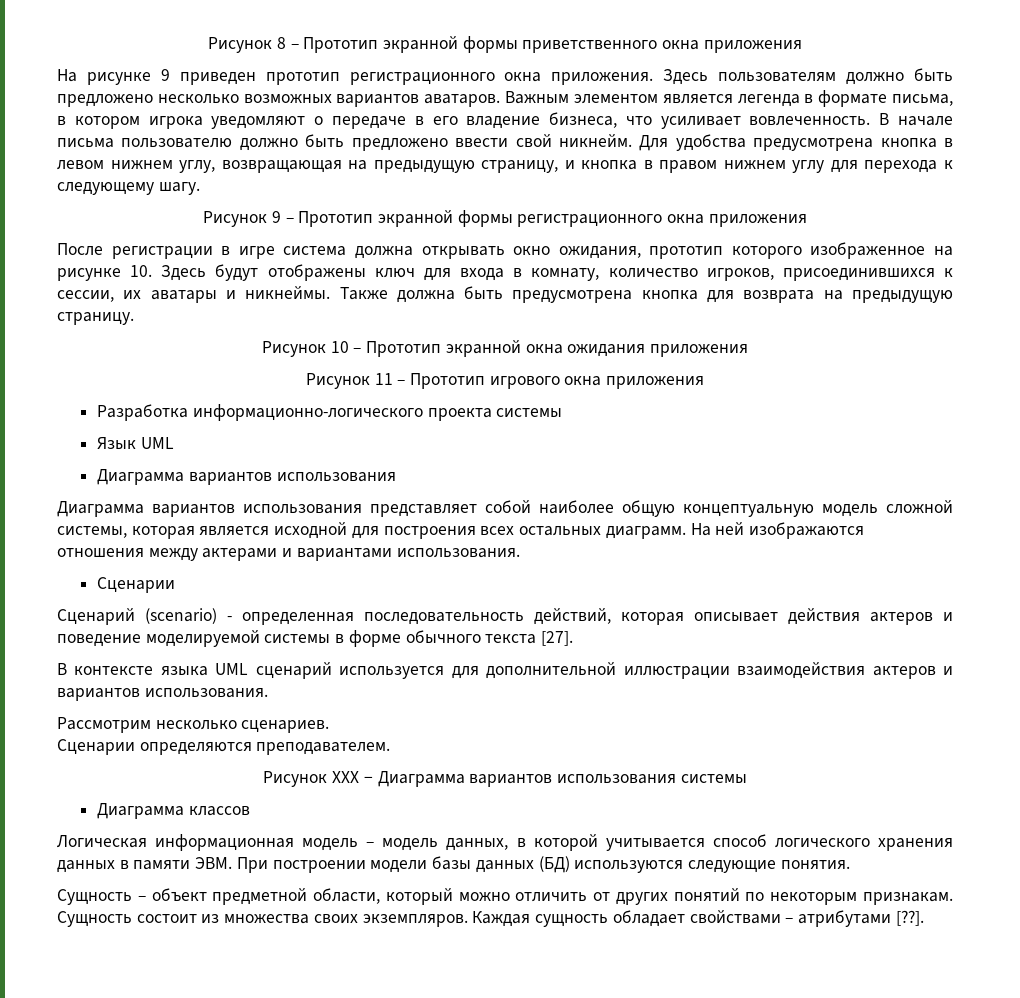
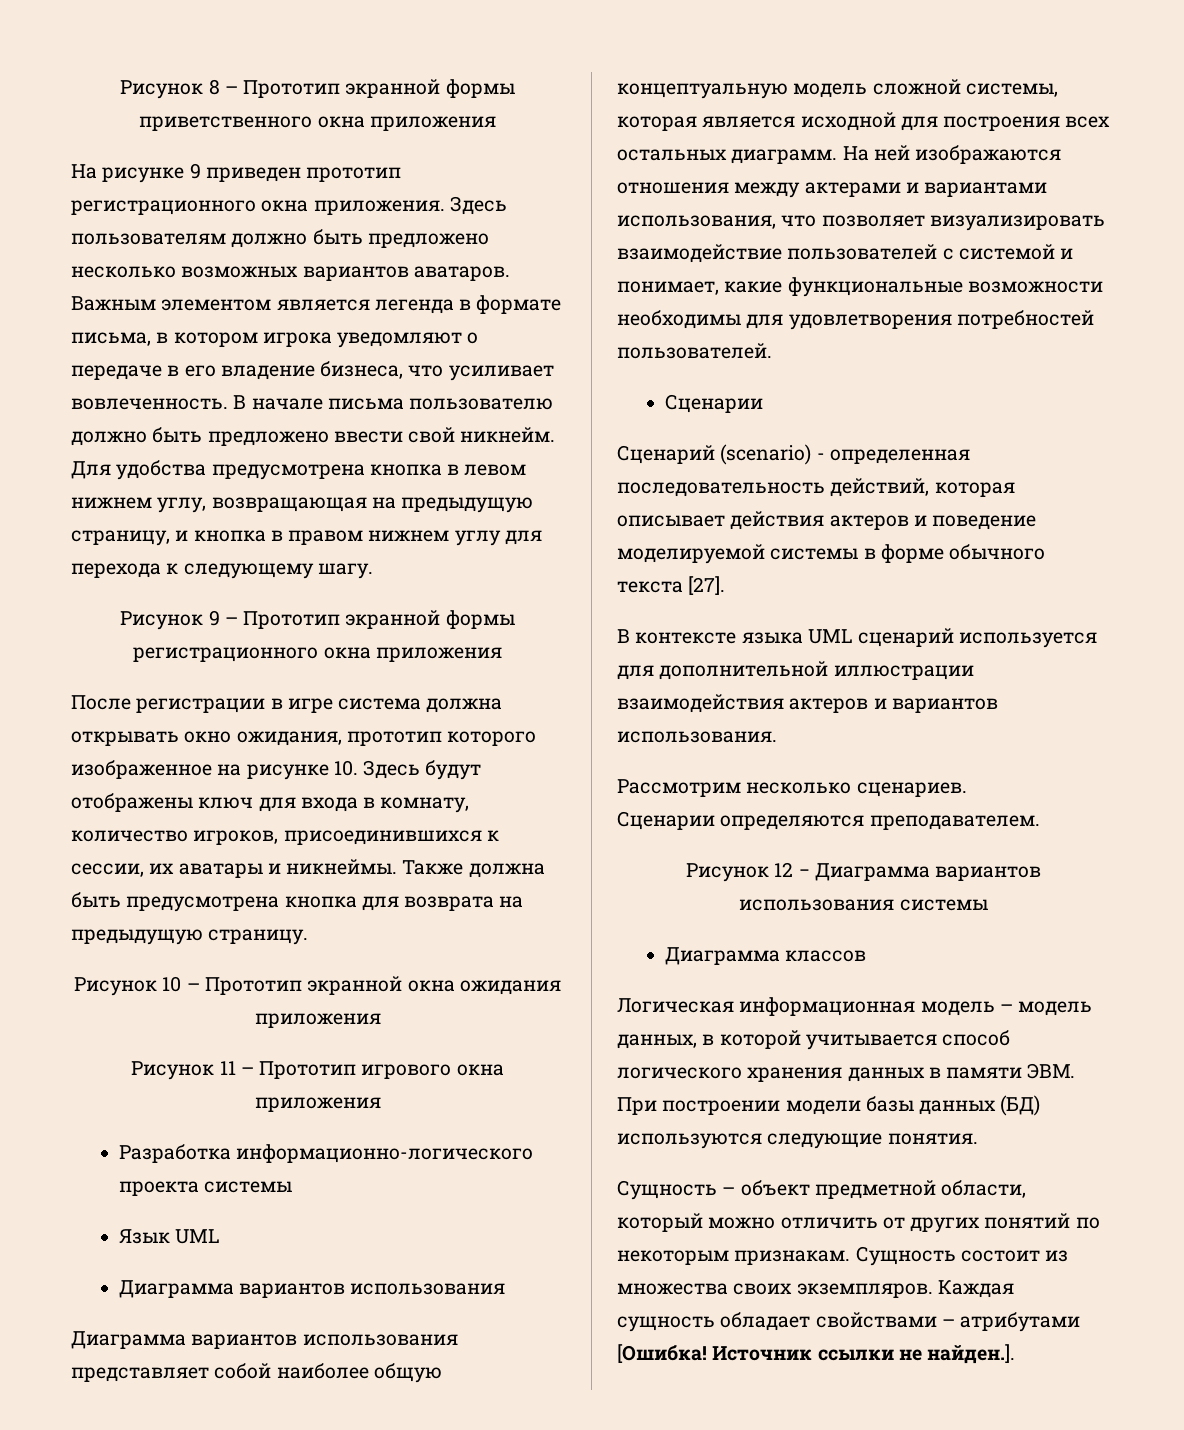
- На ней изображаются отношения между актерами и вариантами использования.
+ На ней изображаются отношения между актерами и вариантами использования, что позволяет визуализировать взаимодействие пользователей с системой и понимает, какие функциональные возможности необходимы для удовлетворения потребностей пользователей.
- Рисунок ХХХ − Диаграмма вариантов использования системы
+ Рисунок 12 − Диаграмма вариантов использования системы
- Каждая сущность обладает свойствами – атрибутами [??].
+ Каждая сущность обладает свойствами – атрибутами [Ошибка! Источник ссылки не найден.].

